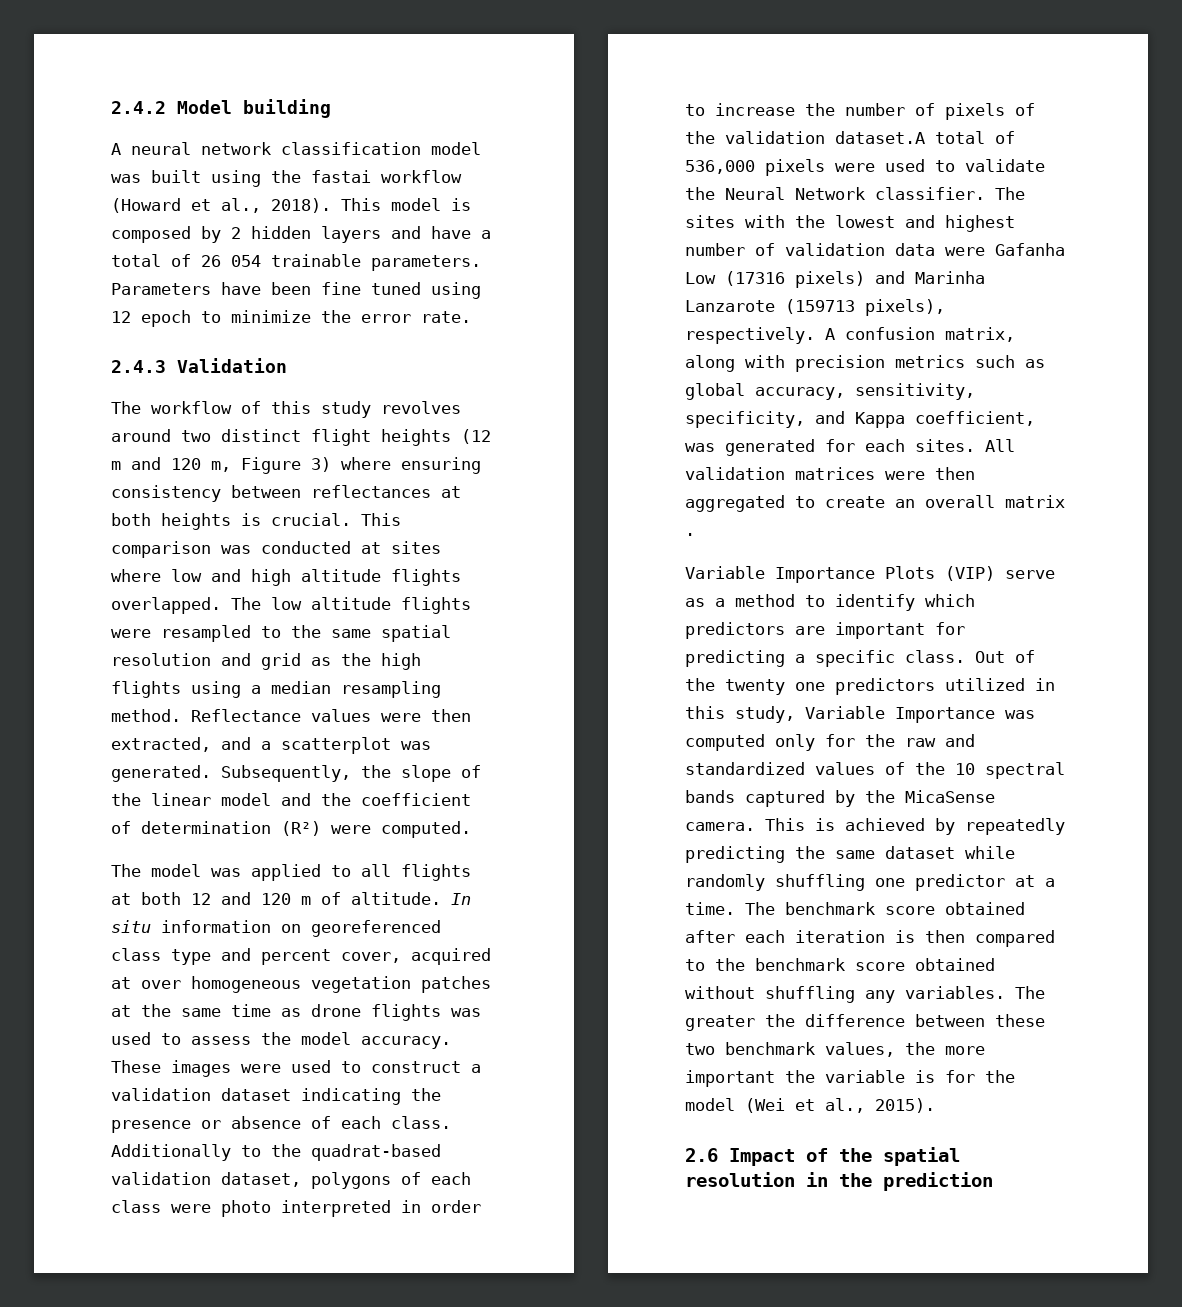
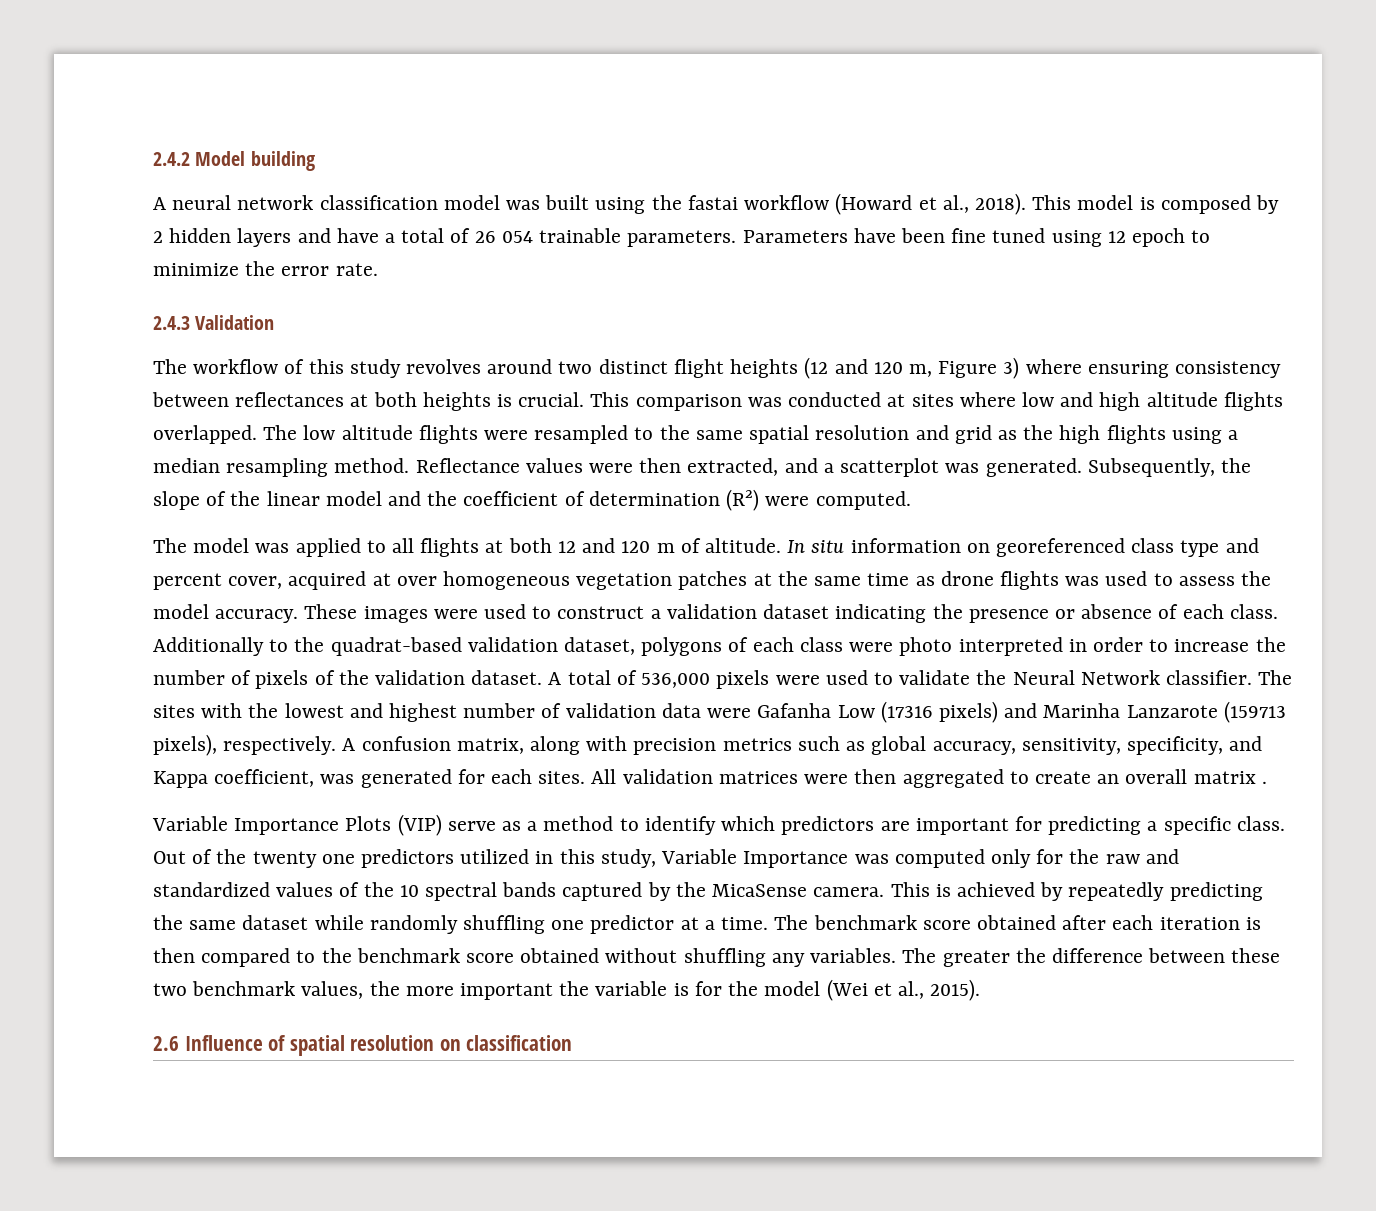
- The workflow of this study revolves around two distinct flight heights (12 m and 120 m, Figure 3) where ensuring consistency between reflectances at both heights is crucial.
+ The workflow of this study revolves around two distinct flight heights (12 and 120 m, Figure 3) where ensuring consistency between reflectances at both heights is crucial.
- Additionally to the quadrat-based validation dataset, polygons of each class were photo interpreted in order to increase the number of pixels of the validation dataset.A total of 536,000 pixels were used to validate the Neural Network classifier.
+ Additionally to the quadrat-based validation dataset, polygons of each class were photo interpreted in order to increase the number of pixels of the validation dataset. A total of 536,000 pixels were used to validate the Neural Network classifier.
- 2.6 Impact of the spatial resolution in the prediction
+ 2.6 Influence of spatial resolution on classification

